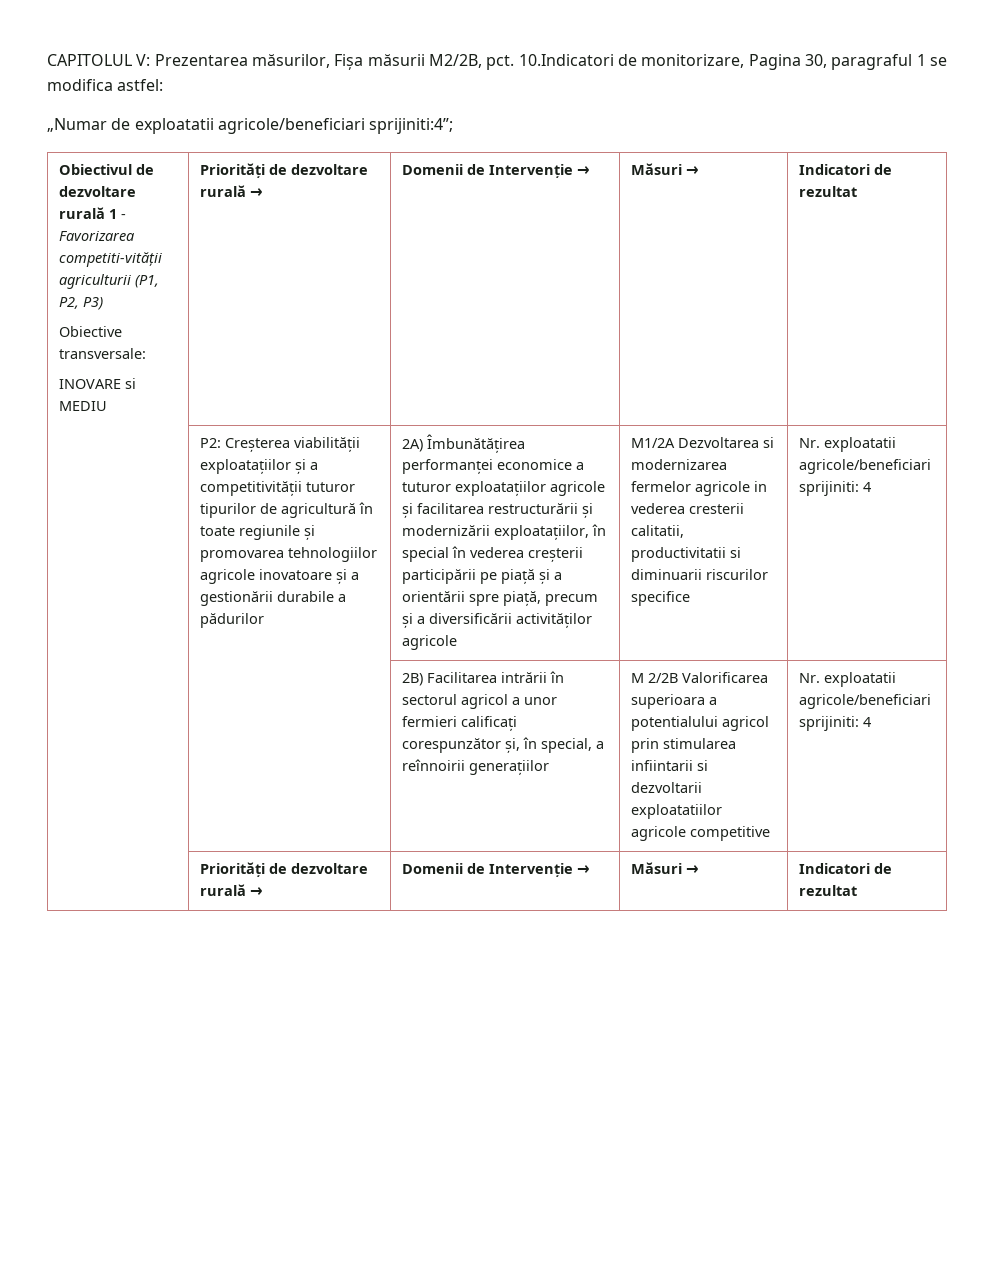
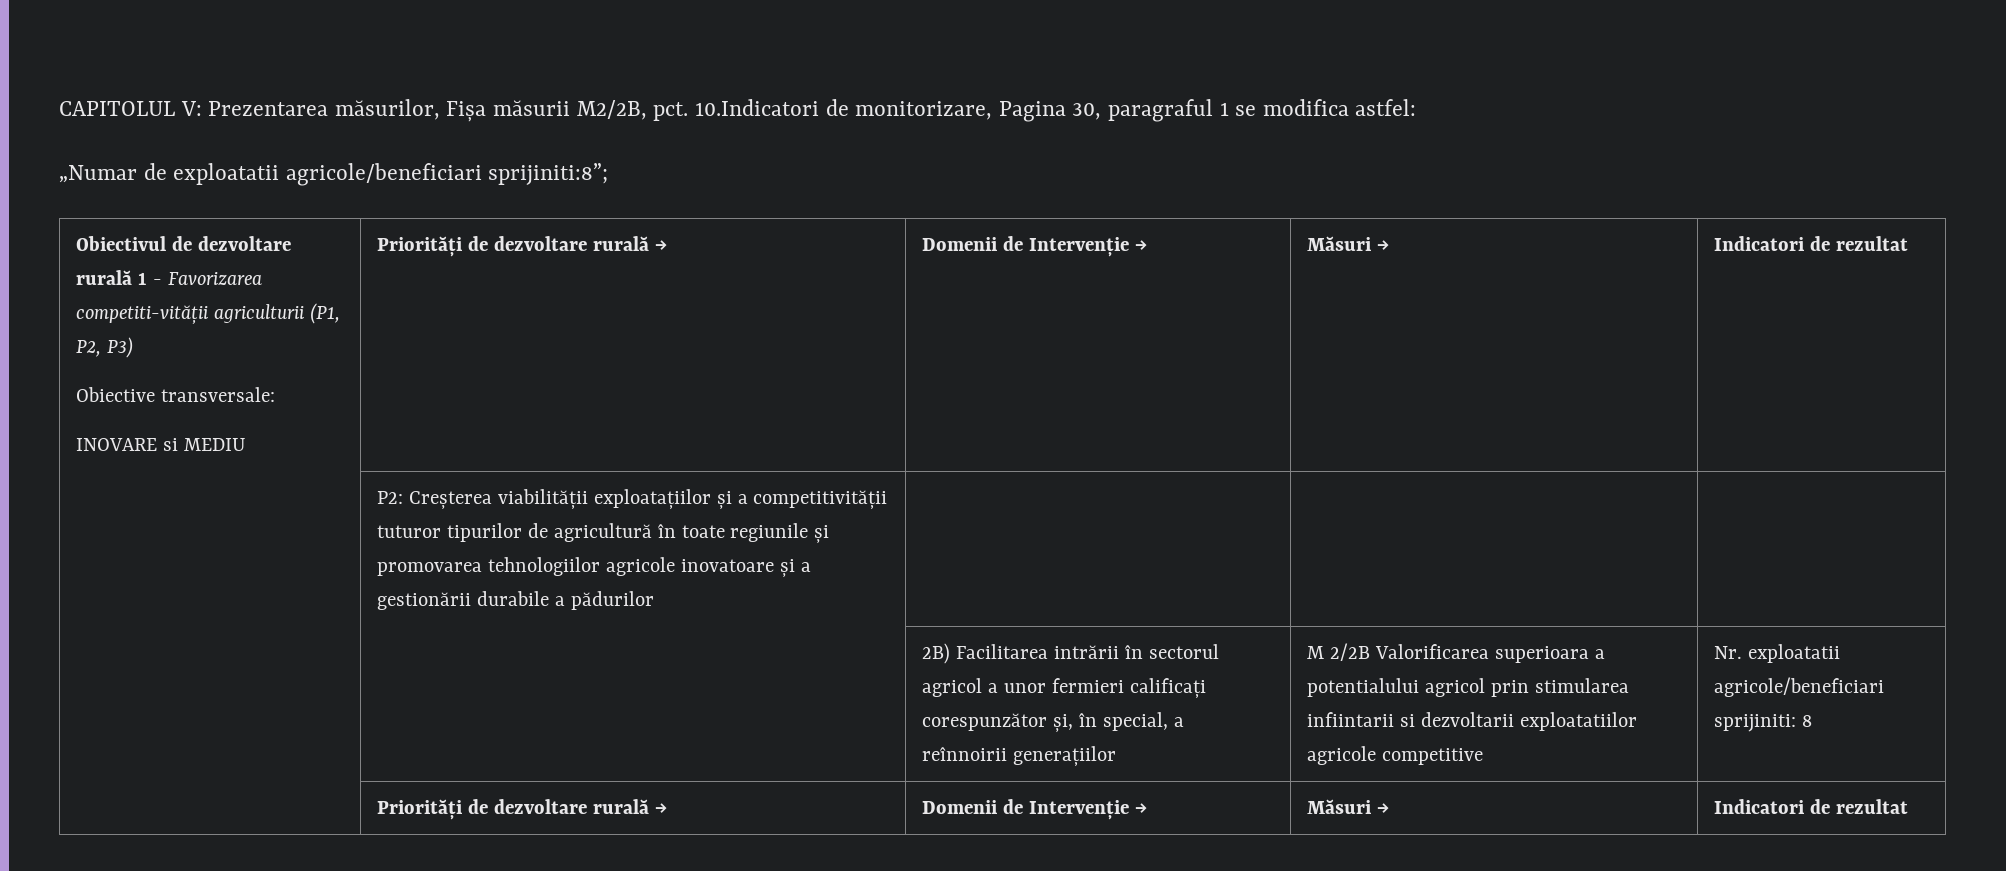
- „Numar de exploatatii agricole/beneficiari sprijiniti:4”;
+ „Numar de exploatatii agricole/beneficiari sprijiniti:8”;
- 2A) Îmbunătățirea performanței economice a tuturor exploatațiilor agricole și facilitarea restructurării și modernizării exploatațiilor, în special în vederea creșterii participării pe piață și a orientării spre piață, precum și a diversificării activităților agricole | M1/2A Dezvoltarea si modernizarea fermelor agricole in vederea cresterii calitatii, productivitatii si diminuarii riscurilor specifice | Nr. exploatatii agricole/beneficiari sprijiniti: 4
- | | 2B) Facilitarea intrării în sectorul agricol a unor fermieri calificați corespunzător și, în special, a reînnoirii generațiilor | M 2/2B Valorificarea superioara a potentialului agricol prin stimularea infiintarii si dezvoltarii exploatatiilor agricole competitive | Nr. exploatatii agricole/beneficiari sprijiniti: 4
+ | | 2B) Facilitarea intrării în sectorul agricol a unor fermieri calificați corespunzător și, în special, a reînnoirii generațiilor | M 2/2B Valorificarea superioara a potentialului agricol prin stimularea infiintarii si dezvoltarii exploatatiilor agricole competitive | Nr. exploatatii agricole/beneficiari sprijiniti: 8

